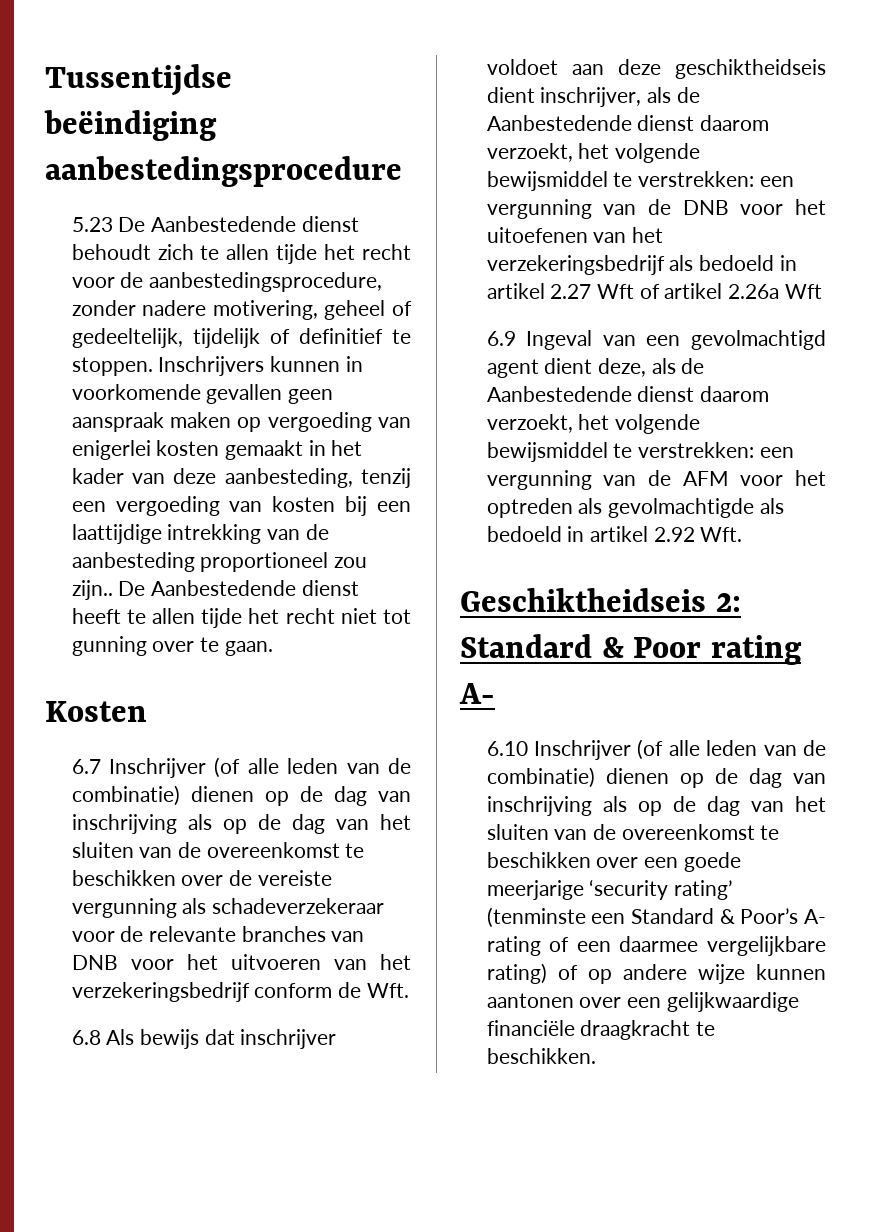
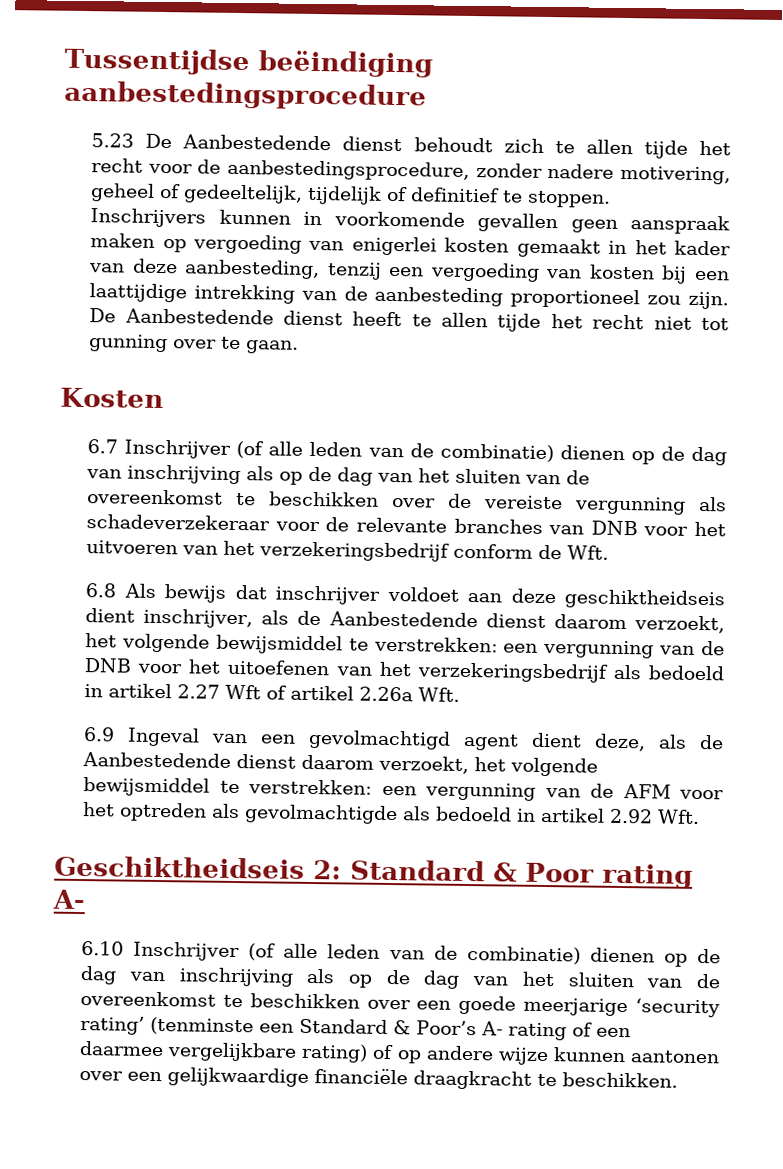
- Inschrijvers kunnen in voorkomende gevallen geen aanspraak maken op vergoeding van enigerlei kosten gemaakt in het kader van deze aanbesteding, tenzij een vergoeding van kosten bij een laattijdige intrekking van de aanbesteding proportioneel zou zijn..
+ Inschrijvers kunnen in voorkomende gevallen geen aanspraak maken op vergoeding van enigerlei kosten gemaakt in het kader van deze aanbesteding, tenzij een vergoeding van kosten bij een laattijdige intrekking van de aanbesteding proportioneel zou zijn.
- 6.8 Als bewijs dat inschrijver voldoet aan deze geschiktheidseis dient inschrijver, als de Aanbestedende dienst daarom verzoekt, het volgende bewijsmiddel te verstrekken: een vergunning van de DNB voor het uitoefenen van het verzekeringsbedrijf als bedoeld in artikel 2.27 Wft of artikel 2.26a Wft
+ 6.8 Als bewijs dat inschrijver voldoet aan deze geschiktheidseis dient inschrijver, als de Aanbestedende dienst daarom verzoekt, het volgende bewijsmiddel te verstrekken: een vergunning van de DNB voor het uitoefenen van het verzekeringsbedrijf als bedoeld in artikel 2.27 Wft of artikel 2.26a Wft.

